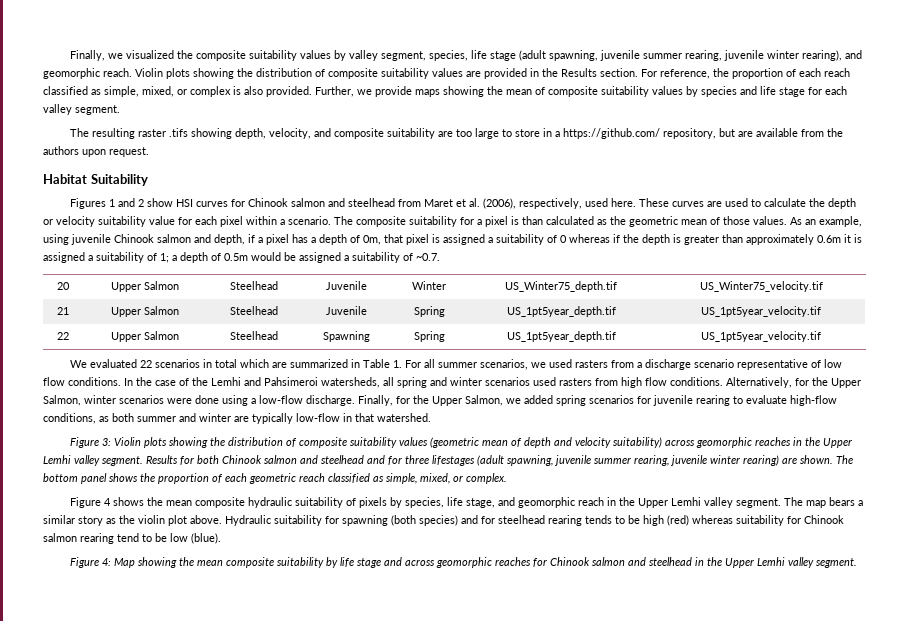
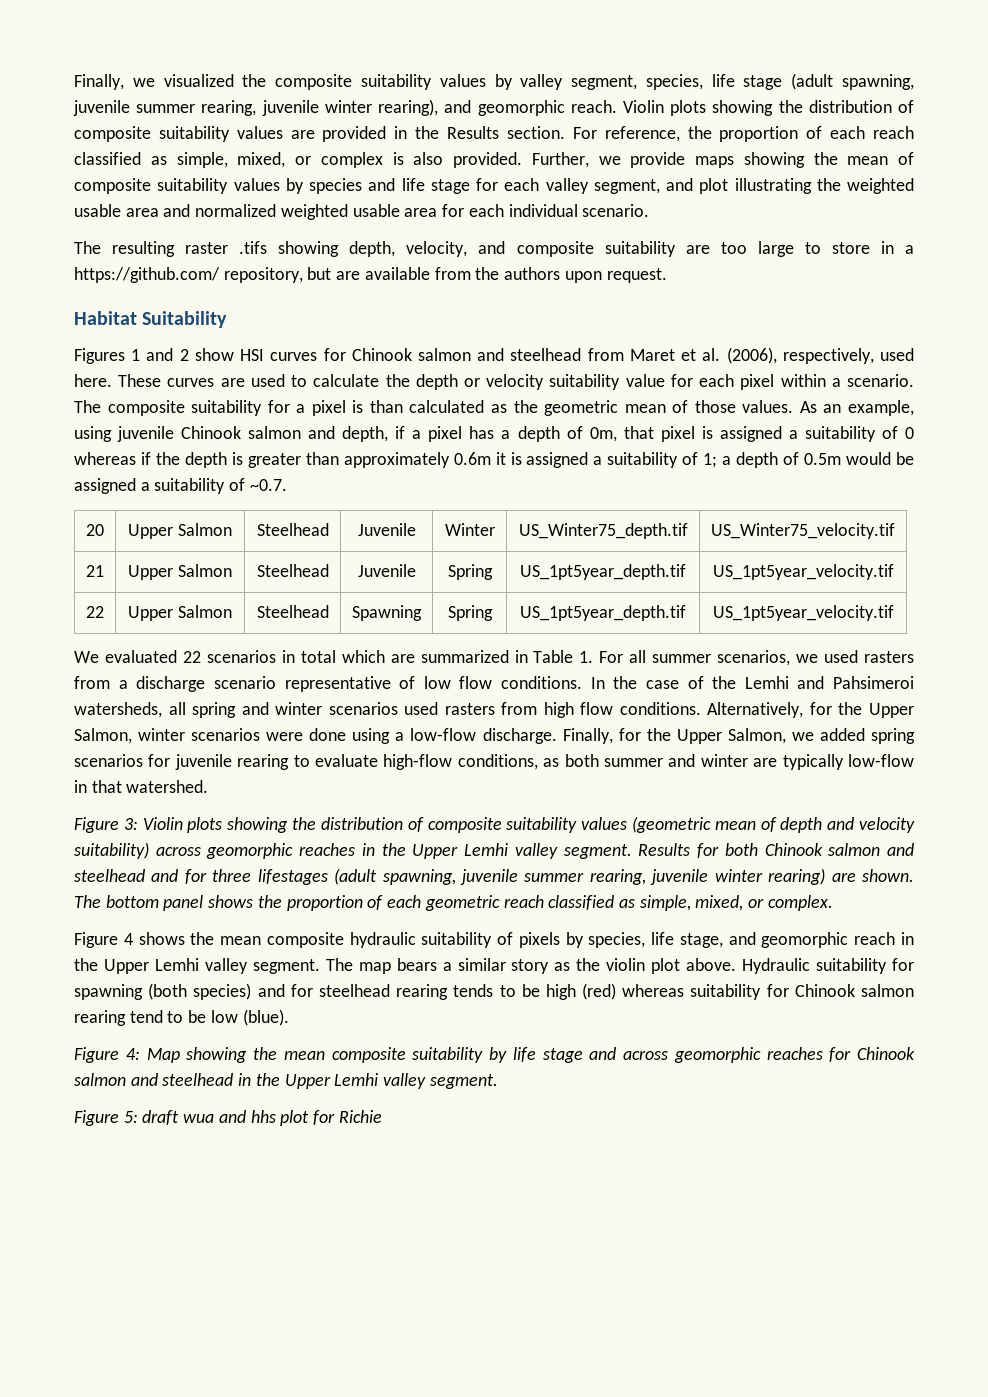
- Further, we provide maps showing the mean of composite suitability values by species and life stage for each valley segment.
+ Further, we provide maps showing the mean of composite suitability values by species and life stage for each valley segment, and plot illustrating the weighted usable area and normalized weighted usable area for each individual scenario.
+ Figure 5: draft wua and hhs plot for Richie

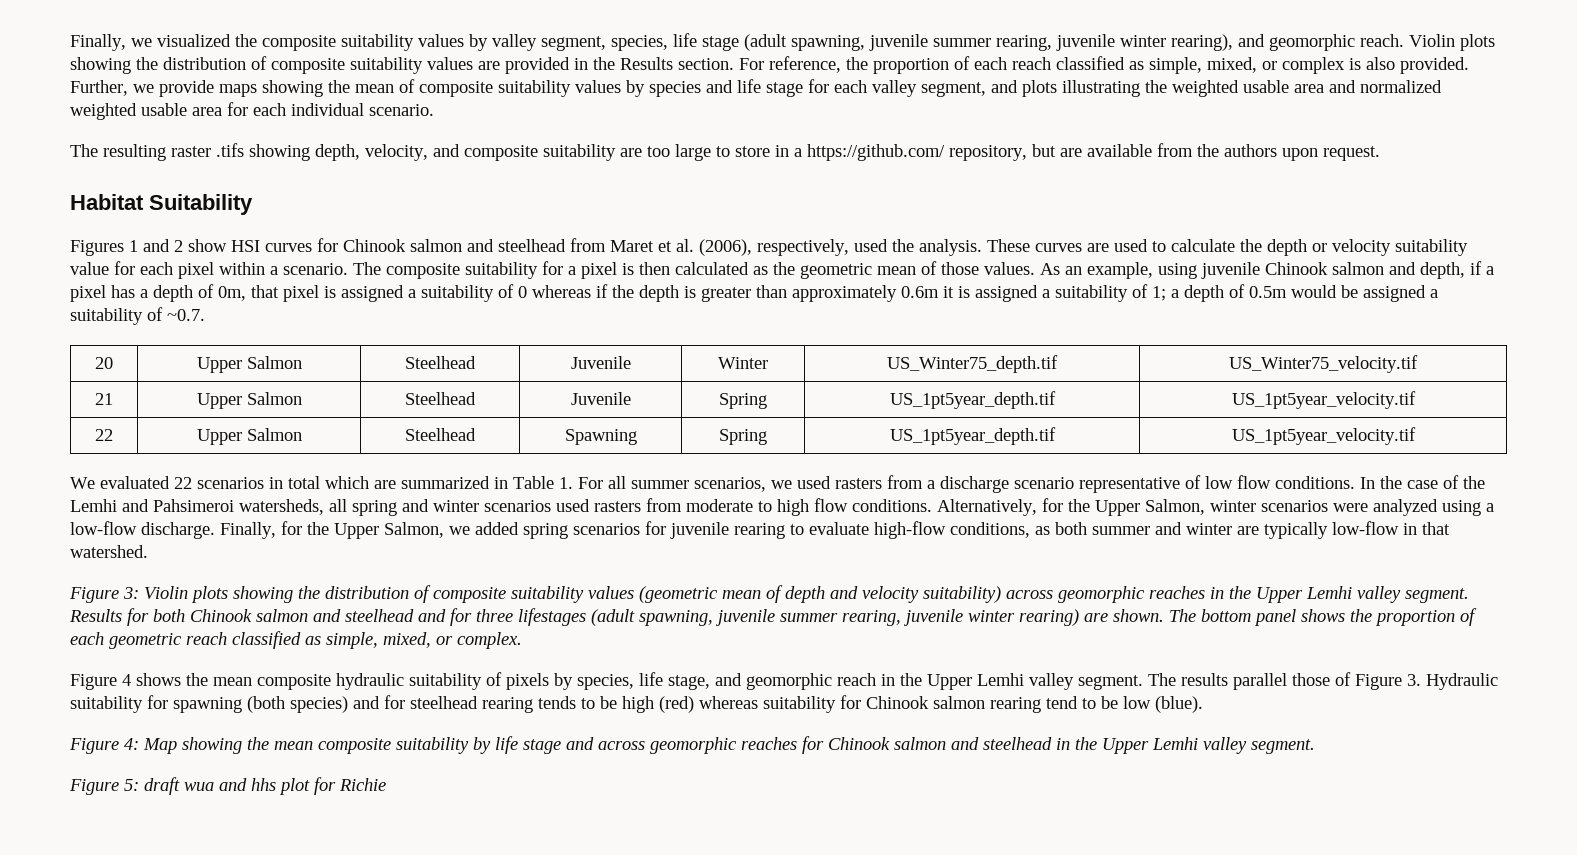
- Further, we provide maps showing the mean of composite suitability values by species and life stage for each valley segment, and plot illustrating the weighted usable area and normalized weighted usable area for each individual scenario.
+ Further, we provide maps showing the mean of composite suitability values by species and life stage for each valley segment, and plots illustrating the weighted usable area and normalized weighted usable area for each individual scenario.
- Figures 1 and 2 show HSI curves for Chinook salmon and steelhead from Maret et al. (2006), respectively, used here.
+ Figures 1 and 2 show HSI curves for Chinook salmon and steelhead from Maret et al. (2006), respectively, used the analysis.
- The composite suitability for a pixel is than calculated as the geometric mean of those values.
+ The composite suitability for a pixel is then calculated as the geometric mean of those values.
- In the case of the Lemhi and Pahsimeroi watersheds, all spring and winter scenarios used rasters from high flow conditions.
+ In the case of the Lemhi and Pahsimeroi watersheds, all spring and winter scenarios used rasters from moderate to high flow conditions.
- Alternatively, for the Upper Salmon, winter scenarios were done using a low-flow discharge.
+ Alternatively, for the Upper Salmon, winter scenarios were analyzed using a low-flow discharge.
- The map bears a similar story as the violin plot above. Hydraulic suitability for spawning (both species) and for steelhead rearing tends to be high (red) whereas suitability for Chinook salmon rearing tend to be low (blue).
+ The results parallel those of Figure 3. Hydraulic suitability for spawning (both species) and for steelhead rearing tends to be high (red) whereas suitability for Chinook salmon rearing tend to be low (blue).

